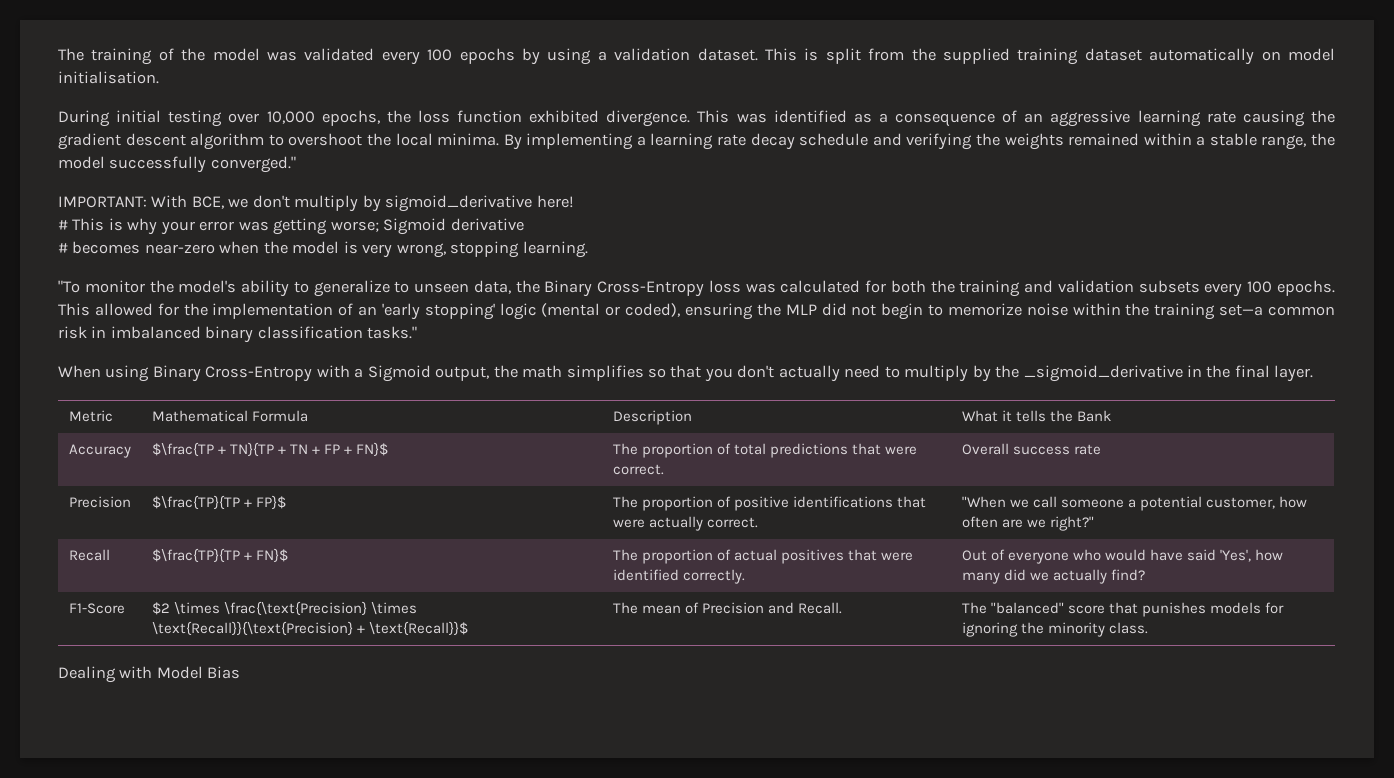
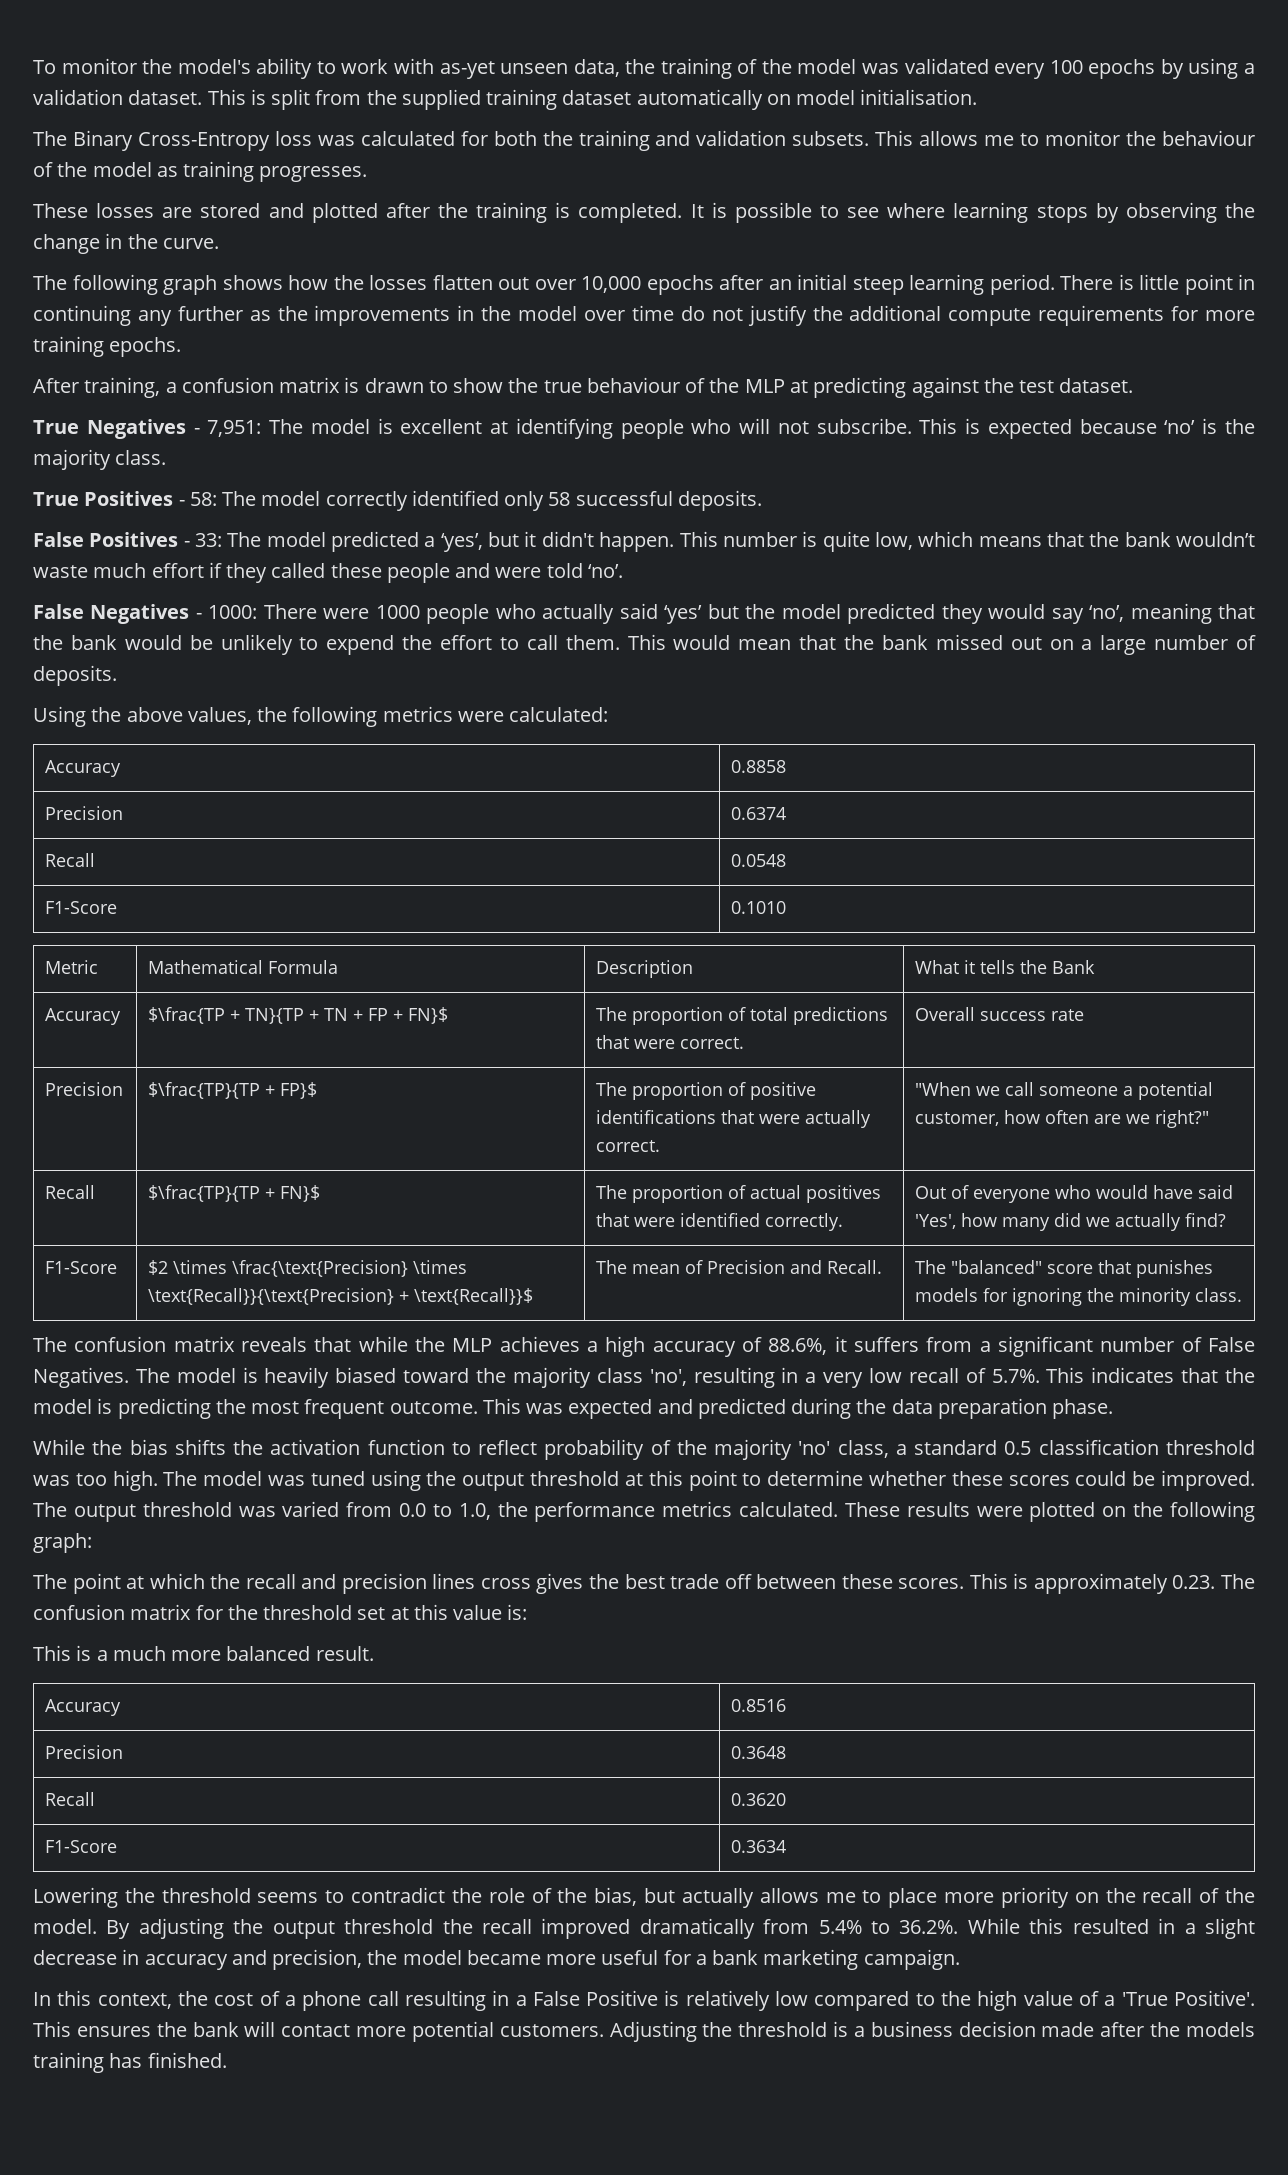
- The training of the model was validated every 100 epochs by using a validation dataset.
+ To monitor the model's ability to work with as-yet unseen data, the training of the model was validated every 100 epochs by using a validation dataset.
- During initial testing over 10,000 epochs, the loss function exhibited divergence. This was identified as a consequence of an aggressive learning rate causing the gradient descent algorithm to overshoot the local minima. By implementing a learning rate decay schedule and verifying the weights remained within a stable range, the model successfully converged."
- IMPORTANT: With BCE, we don't multiply by sigmoid_derivative here!
- # This is why your error was getting worse; Sigmoid derivative
- # becomes near-zero when the model is very wrong, stopping learning.
- "To monitor the model's ability to generalize to unseen data, the Binary Cross-Entropy loss was calculated for both the training and validation subsets every 100 epochs. This allowed for the implementation of an 'early stopping' logic (mental or coded), ensuring the MLP did not begin to memorize noise within the training set—a common risk in imbalanced binary classification tasks."
- When using Binary Cross-Entropy with a Sigmoid output, the math simplifies so that you don't actually need to multiply by the _sigmoid_derivative in the final layer.
+ The Binary Cross-Entropy loss was calculated for both the training and validation subsets. This allows me to monitor the behaviour of the model as training progresses.
+ These losses are stored and plotted after the training is completed. It is possible to see where learning stops by observing the change in the curve.
+ The following graph shows how the losses flatten out over 10,000 epochs after an initial steep learning period. There is little point in continuing any further as the improvements in the model over time do not justify the additional compute requirements for more training epochs.
+ After training, a confusion matrix is drawn to show the true behaviour of the MLP at predicting against the test dataset.
+ True Negatives - 7,951: The model is excellent at identifying people who will not subscribe. This is expected because ‘no’ is the majority class.
+ True Positives - 58: The model correctly identified only 58 successful deposits.
+ False Positives - 33: The model predicted a ‘yes’, but it didn't happen. This number is quite low, which means that the bank wouldn’t waste much effort if they called these people and were told ‘no’.
+ False Negatives - 1000: There were 1000 people who actually said ‘yes’ but the model predicted they would say ‘no’, meaning that the bank would be unlikely to expend the effort to call them. This would mean that the bank missed out on a large number of deposits.
+ Using the above values, the following metrics were calculated:
+ Accuracy | 0.8858
+ Precision | 0.6374
+ Recall | 0.0548
+ F1-Score | 0.1010
- Dealing with Model Bias
+ The confusion matrix reveals that while the MLP achieves a high accuracy of 88.6%, it suffers from a significant number of False Negatives. The model is heavily biased toward the majority class 'no', resulting in a very low recall of 5.7%. This indicates that the model is predicting the most frequent outcome. This was expected and predicted during the data preparation phase.
+ While the bias shifts the activation function to reflect probability of the majority 'no' class, a standard 0.5 classification threshold was too high. The model was tuned using the output threshold at this point to determine whether these scores could be improved. The output threshold was varied from 0.0 to 1.0, the performance metrics calculated. These results were plotted on the following graph:
+ The point at which the recall and precision lines cross gives the best trade off between these scores. This is approximately 0.23. The confusion matrix for the threshold set at this value is:
+ This is a much more balanced result.
+ Accuracy | 0.8516
+ Precision | 0.3648
+ Recall | 0.3620
+ F1-Score | 0.3634
+ Lowering the threshold seems to contradict the role of the bias, but actually allows me to place more priority on the recall of the model. By adjusting the output threshold the recall improved dramatically from 5.4% to 36.2%. While this resulted in a slight decrease in accuracy and precision, the model became more useful for a bank marketing campaign.
+ In this context, the cost of a phone call resulting in a False Positive is relatively low compared to the high value of a 'True Positive'. This ensures the bank will contact more potential customers. Adjusting the threshold is a business decision made after the models training has finished.

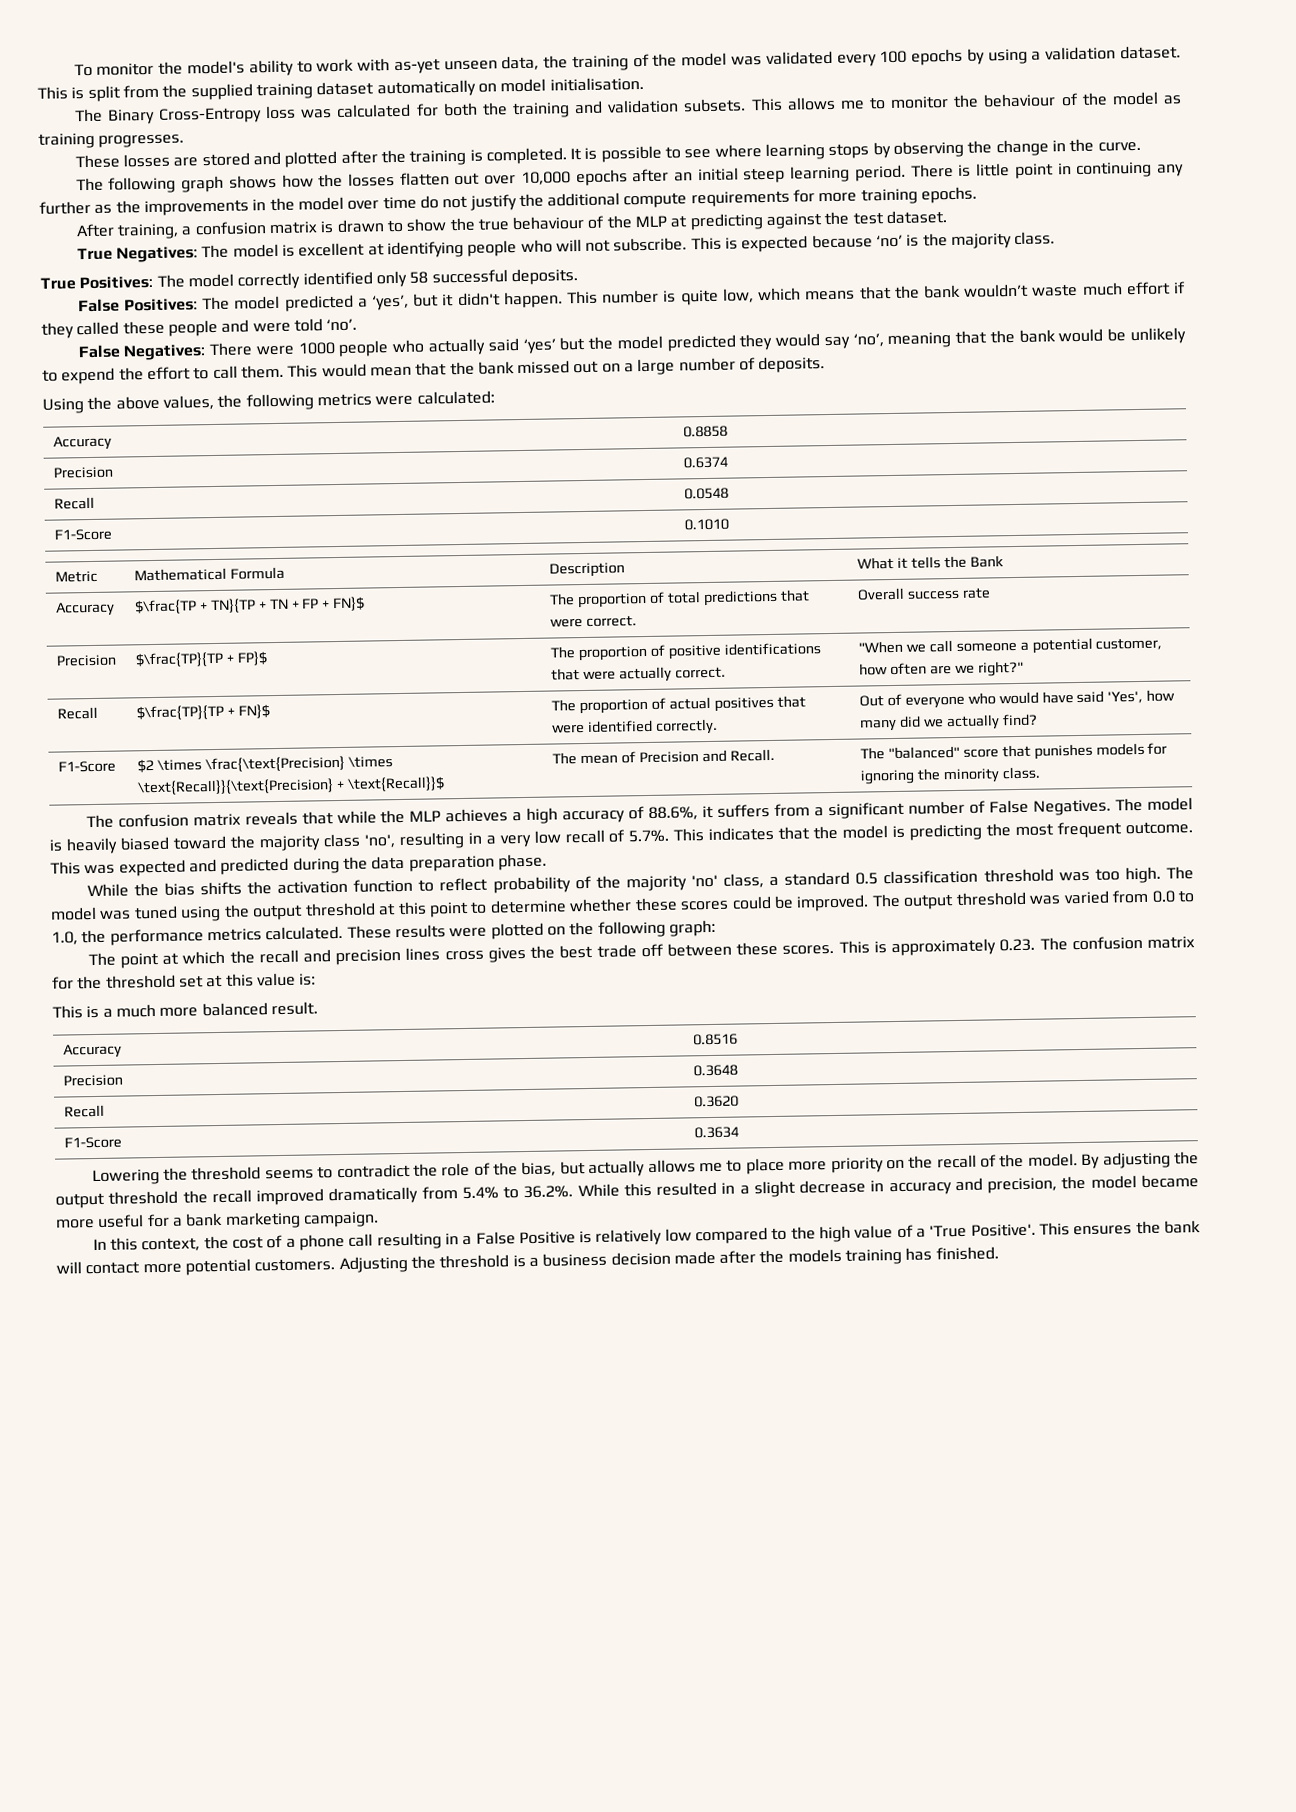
- True Negatives - 7,951: The model is excellent at identifying people who will not subscribe.
+ True Negatives: The model is excellent at identifying people who will not subscribe.
- True Positives - 58: The model correctly identified only 58 successful deposits.
+ True Positives: The model correctly identified only 58 successful deposits.
- False Positives - 33: The model predicted a ‘yes’, but it didn't happen.
+ False Positives: The model predicted a ‘yes’, but it didn't happen.
- False Negatives - 1000: There were 1000 people who actually said ‘yes’ but the model predicted they would say ‘no’, meaning that the bank would be unlikely to expend the effort to call them.
+ False Negatives: There were 1000 people who actually said ‘yes’ but the model predicted they would say ‘no’, meaning that the bank would be unlikely to expend the effort to call them.

